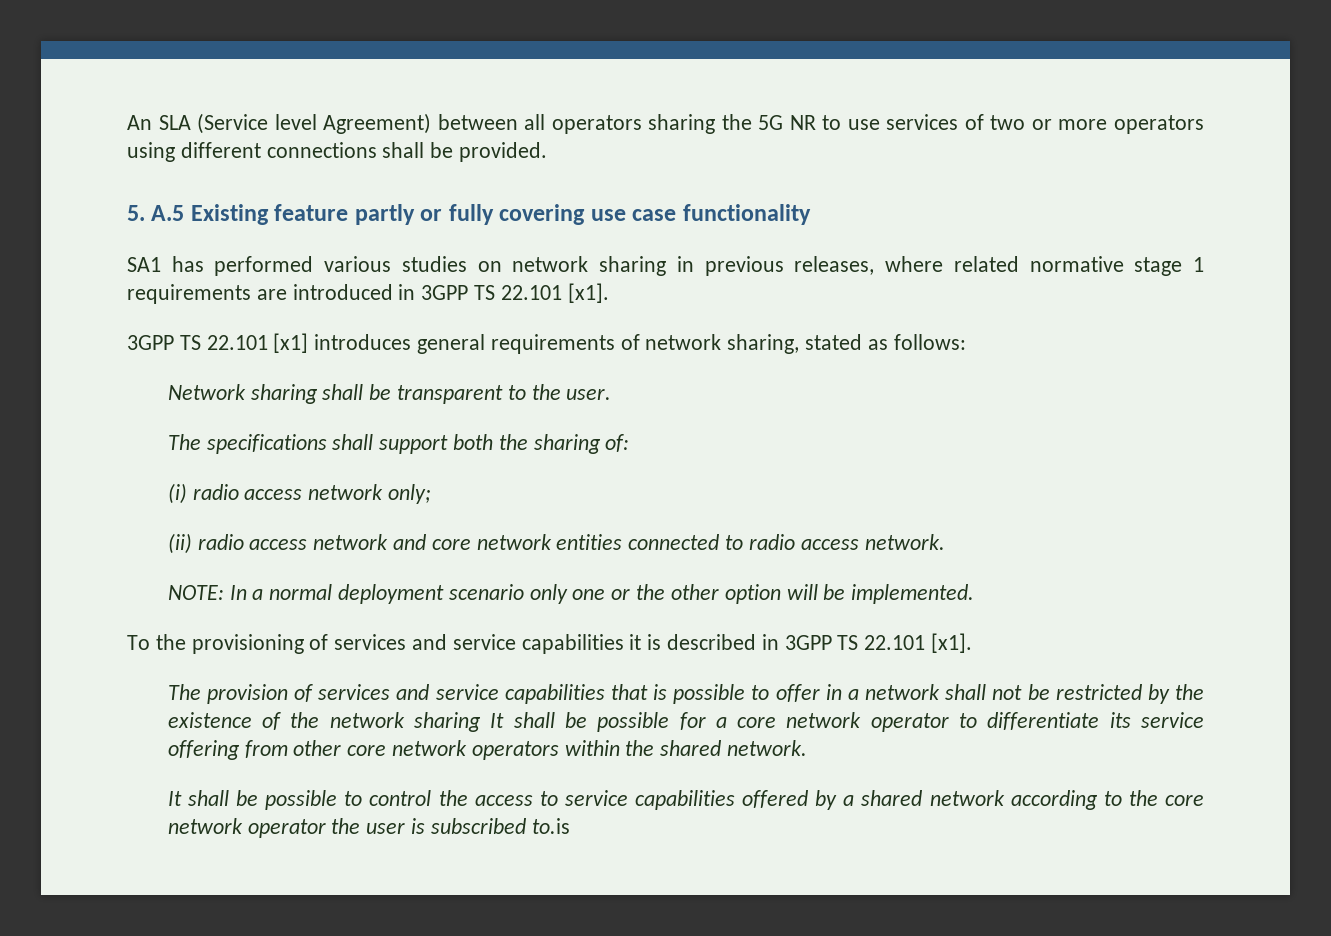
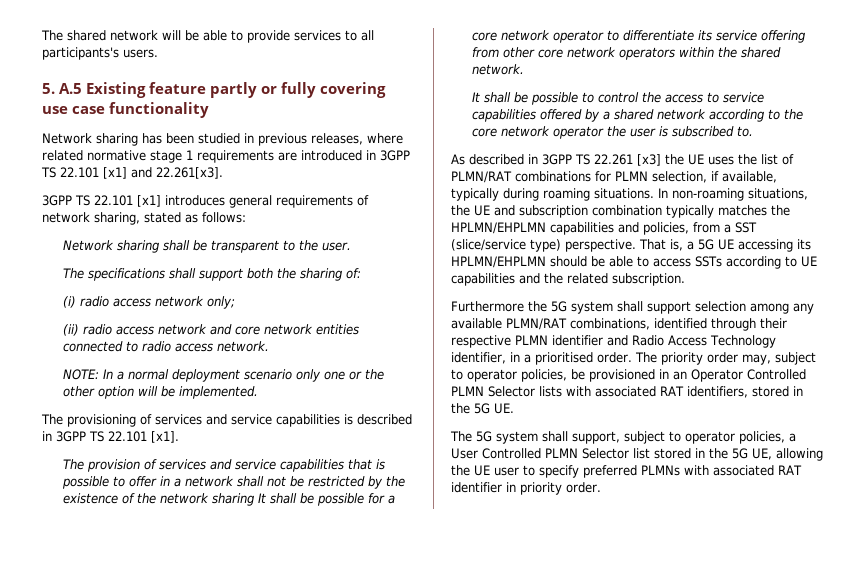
- An SLA (Service level Agreement) between all operators sharing the 5G NR to use services of two or more operators using different connections shall be provided.
+ The shared network will be able to provide services to all participants's users.
- SA1 has performed various studies on network sharing in previous releases, where related normative stage 1 requirements are introduced in 3GPP TS 22.101 [x1].
+ Network sharing has been studied in previous releases, where related normative stage 1 requirements are introduced in 3GPP TS 22.101 [x1] and 22.261[x3].
- To the provisioning of services and service capabilities it is described in 3GPP TS 22.101 [x1].
+ The provisioning of services and service capabilities is described in 3GPP TS 22.101 [x1].
- It shall be possible to control the access to service capabilities offered by a shared network according to the core network operator the user is subscribed to.is
+ It shall be possible to control the access to service capabilities offered by a shared network according to the core network operator the user is subscribed to.
+ As described in 3GPP TS 22.261 [x3] the UE uses the list of PLMN/RAT combinations for PLMN selection, if available, typically during roaming situations. In non-roaming situations, the UE and subscription combination typically matches the HPLMN/EHPLMN capabilities and policies, from a SST (slice/service type) perspective. That is, a 5G UE accessing its HPLMN/EHPLMN should be able to access SSTs according to UE capabilities and the related subscription.
+ Furthermore the 5G system shall support selection among any available PLMN/RAT combinations, identified through their respective PLMN identifier and Radio Access Technology identifier, in a prioritised order. The priority order may, subject to operator policies, be provisioned in an Operator Controlled PLMN Selector lists with associated RAT identifiers, stored in the 5G UE.
+ The 5G system shall support, subject to operator policies, a User Controlled PLMN Selector list stored in the 5G UE, allowing the UE user to specify preferred PLMNs with associated RAT identifier in priority order.

